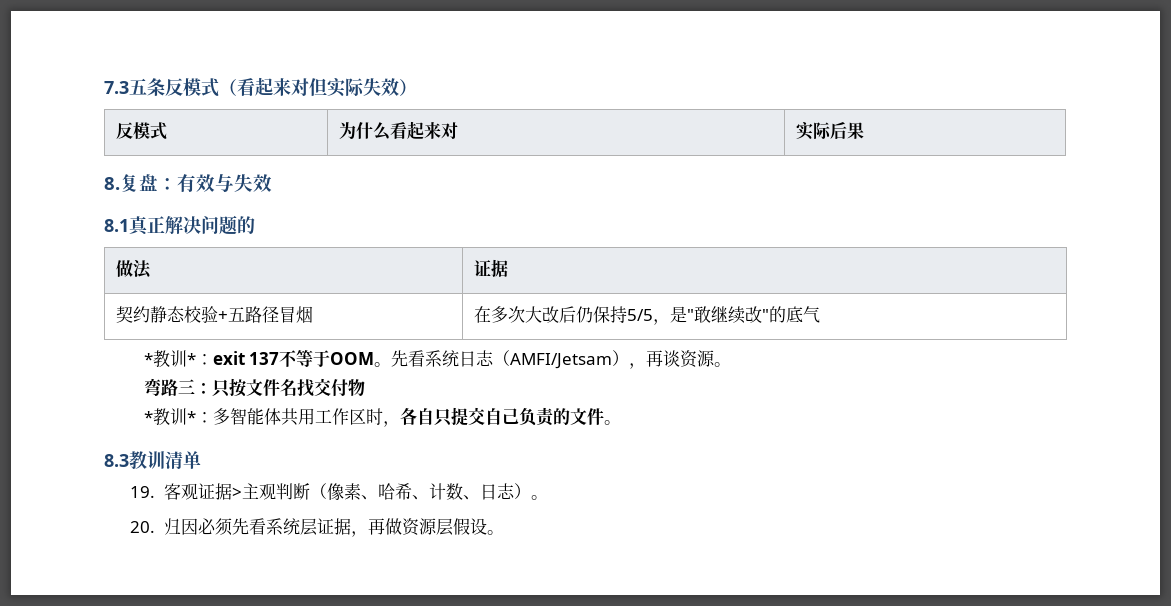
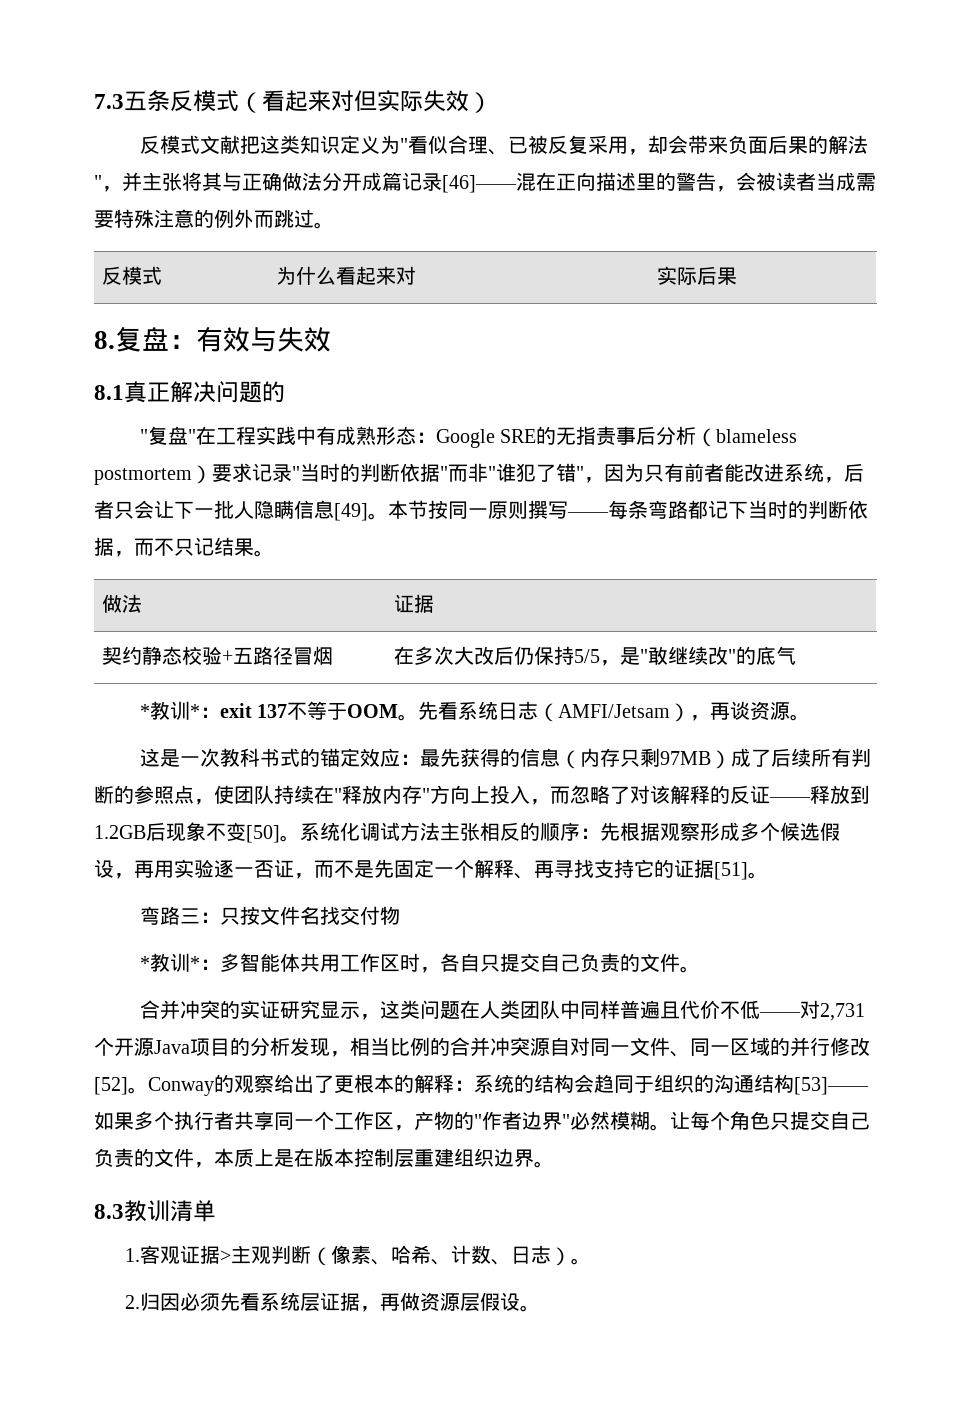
+ 反模式文献把这类知识定义为"看似合理、已被反复采用，却会带来负面后果的解法"，并主张将其与正确做法分开成篇记录[46]——混在正向描述里的警告，会被读者当成需要特殊注意的例外而跳过。
+ "复盘"在工程实践中有成熟形态：Google SRE的无指责事后分析（blameless postmortem）要求记录"当时的判断依据"而非"谁犯了错"，因为只有前者能改进系统，后者只会让下一批人隐瞒信息[49]。本节按同一原则撰写——每条弯路都记下当时的判断依据，而不只记结果。
+ 这是一次教科书式的锚定效应：最先获得的信息（内存只剩97MB）成了后续所有判断的参照点，使团队持续在"释放内存"方向上投入，而忽略了对该解释的反证——释放到1.2GB后现象不变[50]。系统化调试方法主张相反的顺序：先根据观察形成多个候选假设，再用实验逐一否证，而不是先固定一个解释、再寻找支持它的证据[51]。
+ 合并冲突的实证研究显示，这类问题在人类团队中同样普遍且代价不低——对2,731个开源Java项目的分析发现，相当比例的合并冲突源自对同一文件、同一区域的并行修改[52]。Conway的观察给出了更根本的解释：系统的结构会趋同于组织的沟通结构[53]——如果多个执行者共享同一个工作区，产物的"作者边界"必然模糊。让每个角色只提交自己负责的文件，本质上是在版本控制层重建组织边界。
- 19.客观证据>主观判断（像素、哈希、计数、日志）。
+ 1.客观证据>主观判断（像素、哈希、计数、日志）。
- 20.归因必须先看系统层证据，再做资源层假设。
+ 2.归因必须先看系统层证据，再做资源层假设。

